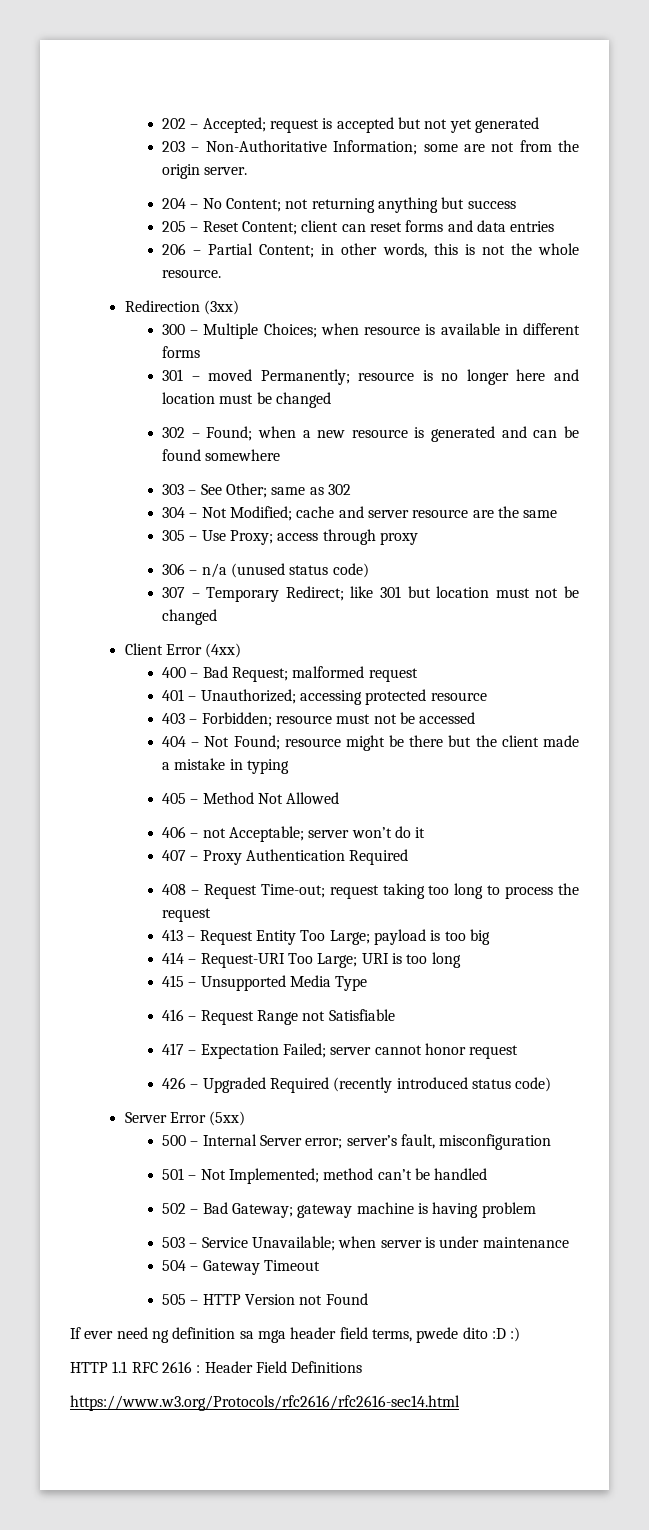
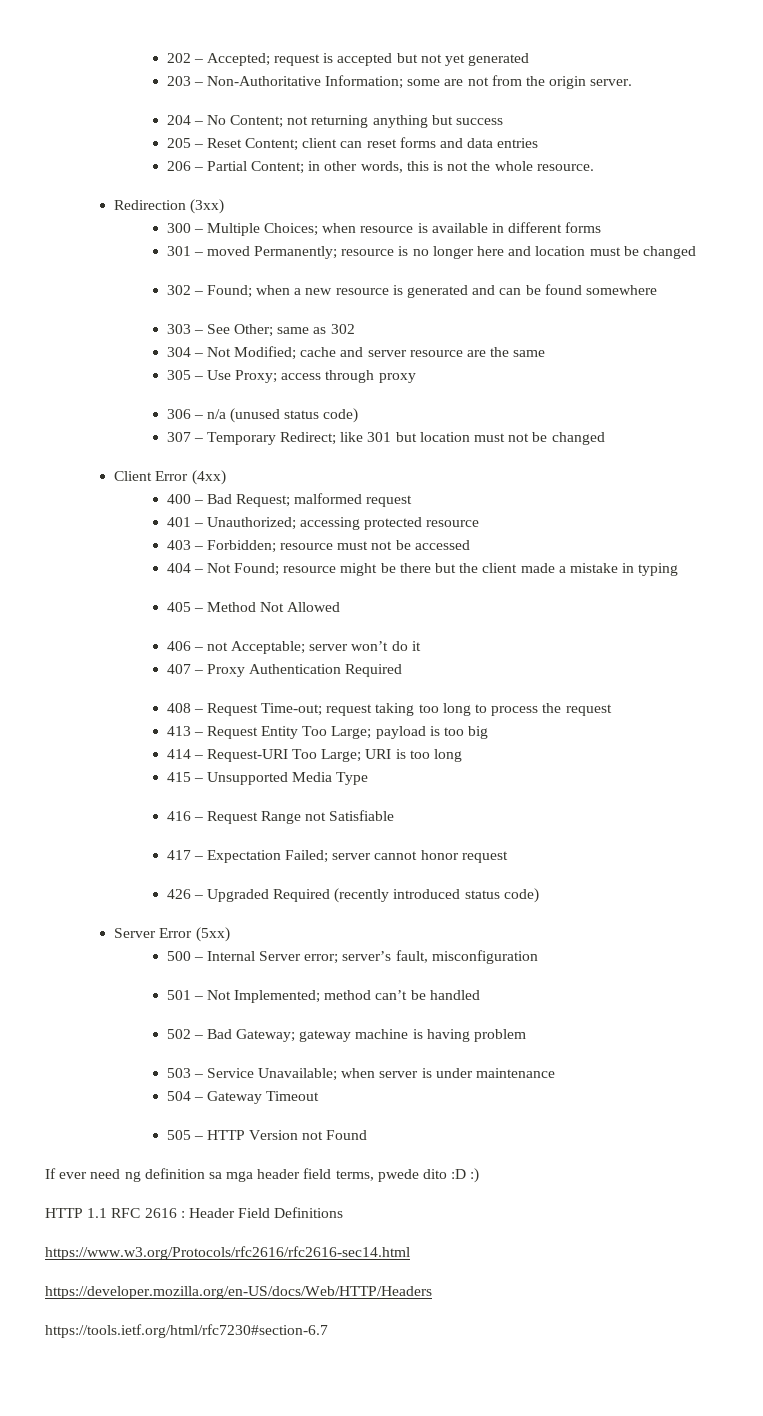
+ https://developer.mozilla.org/en-US/docs/Web/HTTP/Headers
+ https://tools.ietf.org/html/rfc7230#section-6.7

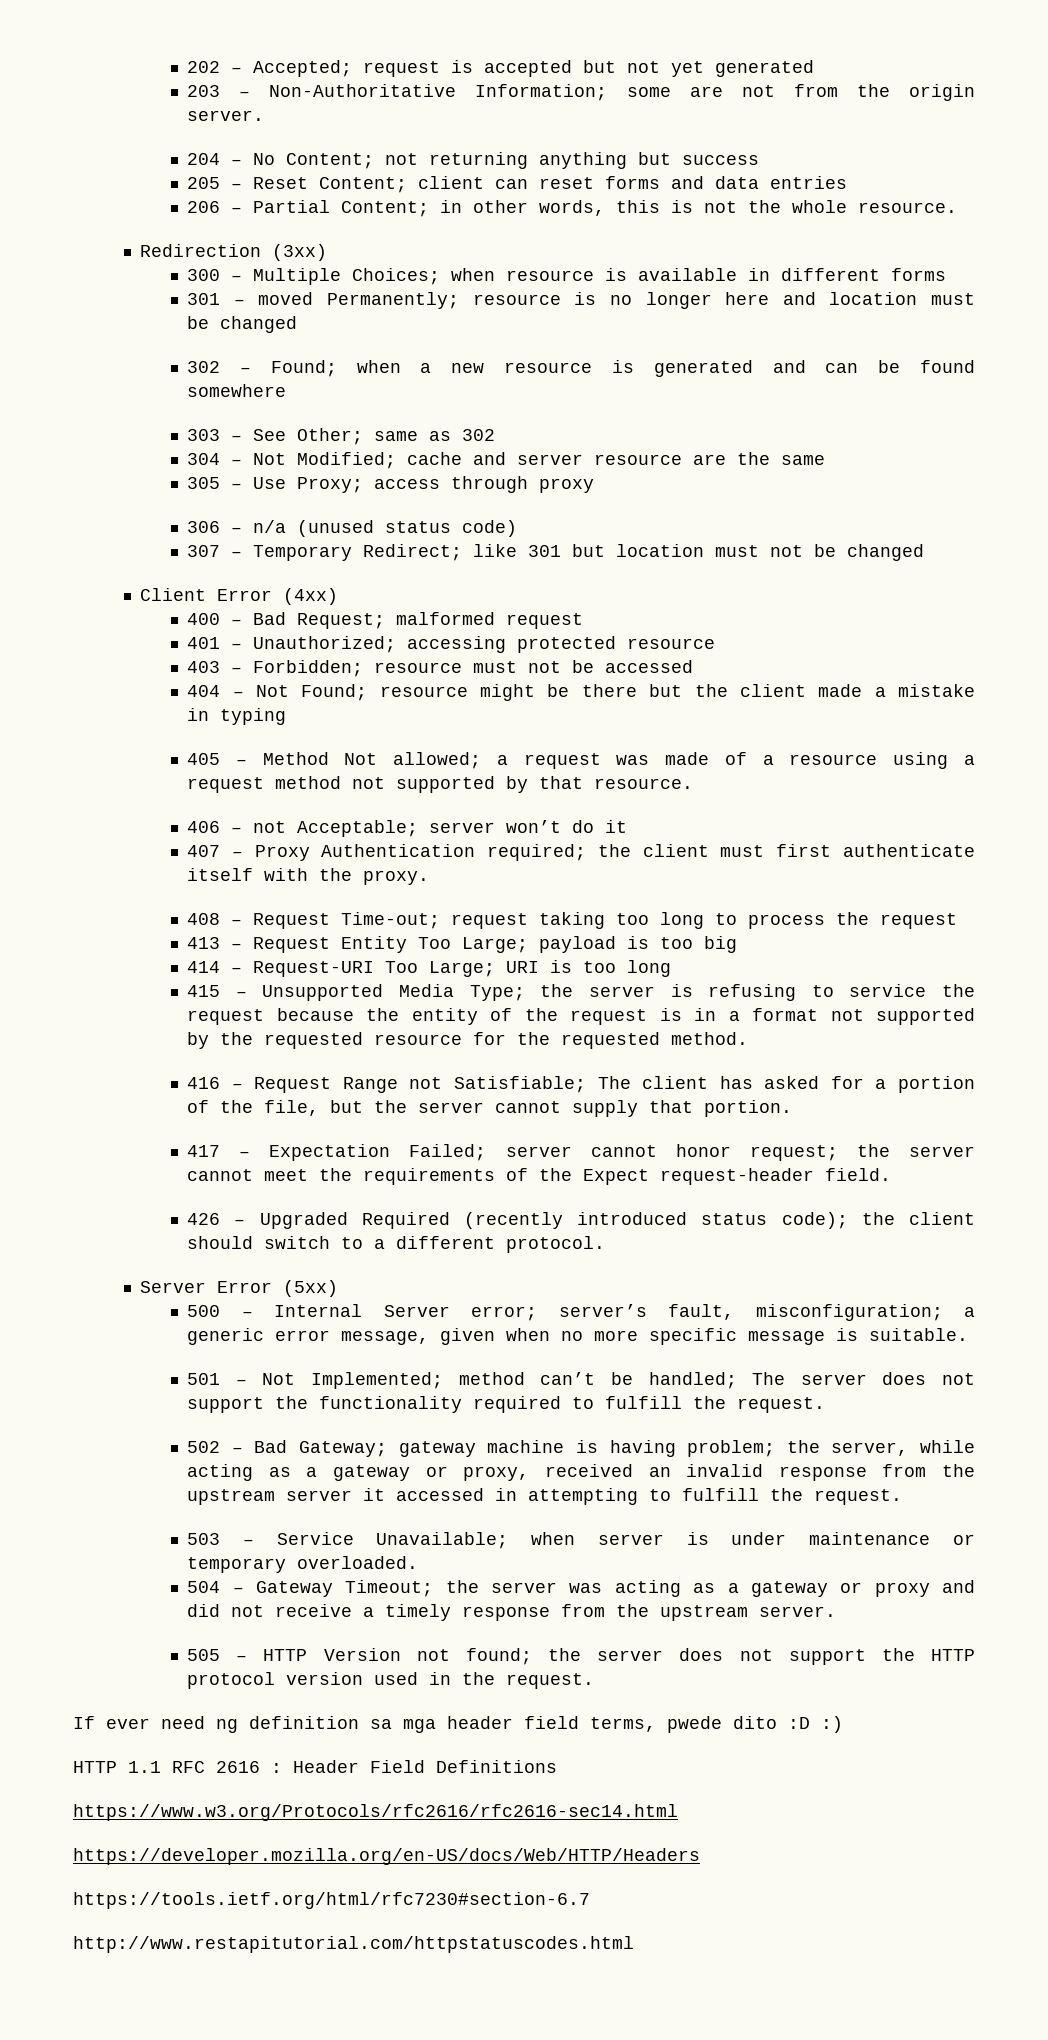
- 405 – Method Not Allowed
+ 405 – Method Not allowed; a request was made of a resource using a request method not supported by that resource.
- 407 – Proxy Authentication Required
+ 407 – Proxy Authentication required; the client must first authenticate itself with the proxy.
- 415 – Unsupported Media Type
+ 415 – Unsupported Media Type; the server is refusing to service the request because the entity of the request is in a format not supported by the requested resource for the requested method.
- 416 – Request Range not Satisfiable
+ 416 – Request Range not Satisfiable; The client has asked for a portion of the file, but the server cannot supply that portion.
- 417 – Expectation Failed; server cannot honor request
+ 417 – Expectation Failed; server cannot honor request; the server cannot meet the requirements of the Expect request-header field.
- 426 – Upgraded Required (recently introduced status code)
+ 426 – Upgraded Required (recently introduced status code); the client should switch to a different protocol.
- 500 – Internal Server error; server’s fault, misconfiguration
+ 500 – Internal Server error; server’s fault, misconfiguration; a generic error message, given when no more specific message is suitable.
- 501 – Not Implemented; method can’t be handled
+ 501 – Not Implemented; method can’t be handled; The server does not support the functionality required to fulfill the request.
- 502 – Bad Gateway; gateway machine is having problem
+ 502 – Bad Gateway; gateway machine is having problem; the server, while acting as a gateway or proxy, received an invalid response from the upstream server it accessed in attempting to fulfill the request.
- 503 – Service Unavailable; when server is under maintenance
+ 503 – Service Unavailable; when server is under maintenance or temporary overloaded.
- 504 – Gateway Timeout
+ 504 – Gateway Timeout; the server was acting as a gateway or proxy and did not receive a timely response from the upstream server.
- 505 – HTTP Version not Found
+ 505 – HTTP Version not found; the server does not support the HTTP protocol version used in the request.
+ http://www.restapitutorial.com/httpstatuscodes.html

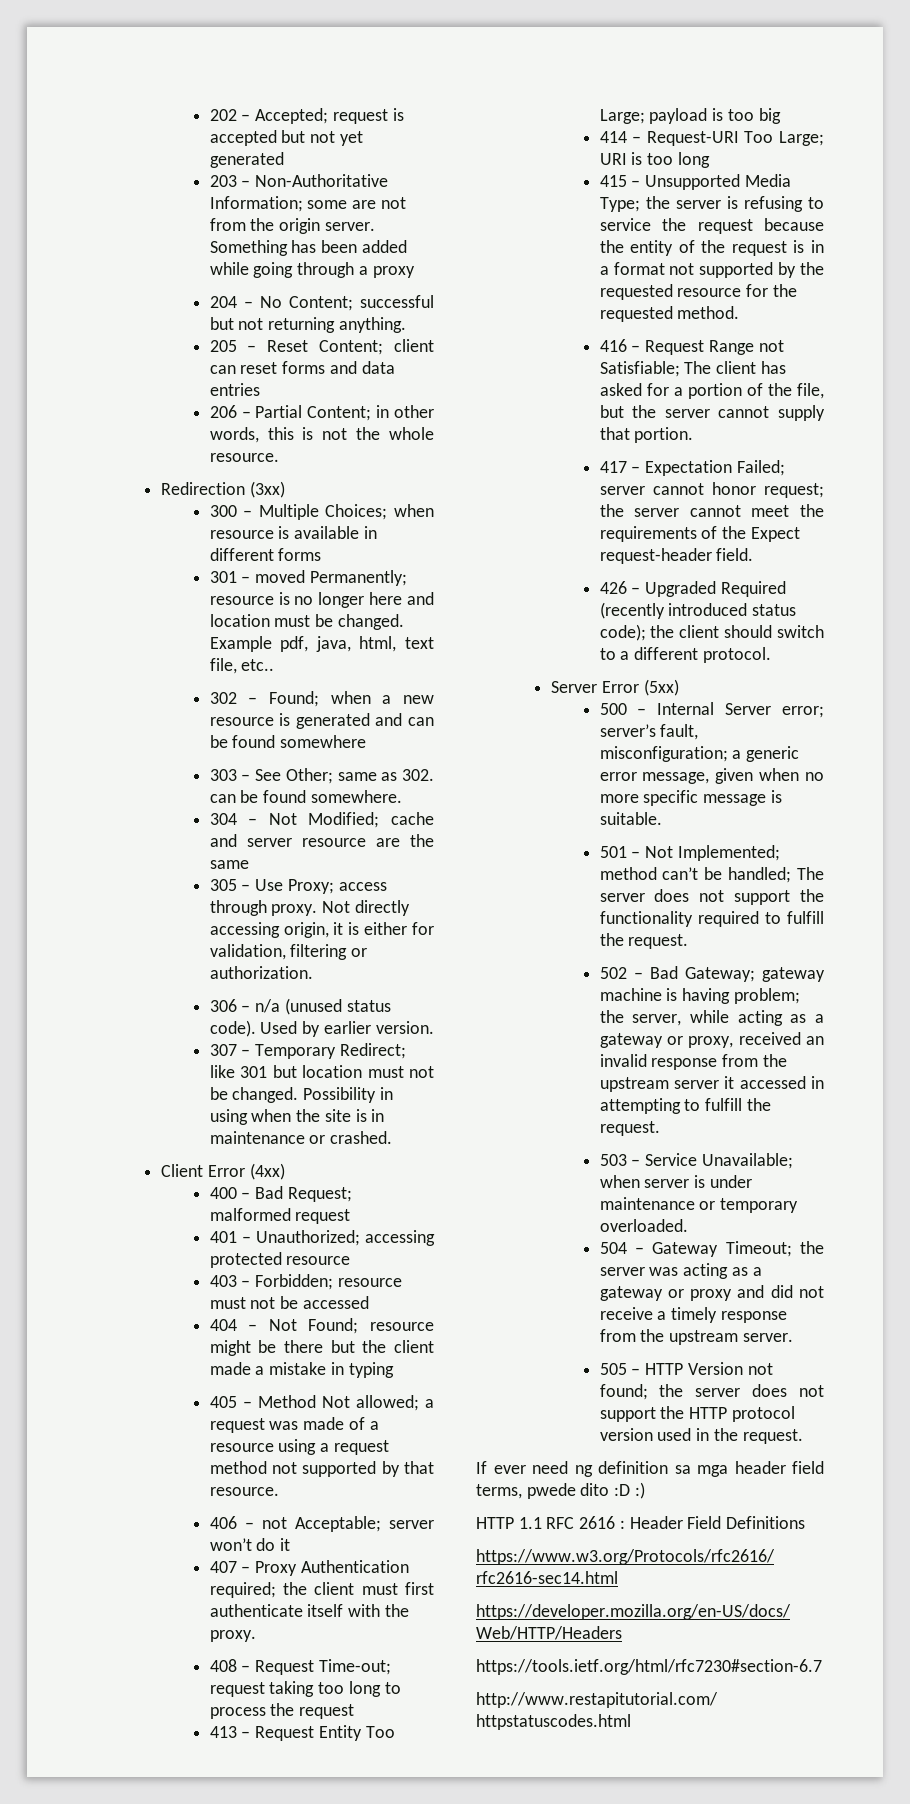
+ Something has been added while going through a proxy
- 204 – No Content; not returning anything but success
+ 204 – No Content; successful but not returning anything.
- 301 – moved Permanently; resource is no longer here and location must be changed
+ 301 – moved Permanently; resource is no longer here and location must be changed. Example pdf, java, html, text file, etc..
- 303 – See Other; same as 302
+ 303 – See Other; same as 302. can be found somewhere.
- 305 – Use Proxy; access through proxy
+ 305 – Use Proxy; access through proxy. Not directly accessing origin, it is either for validation, filtering or authorization.
- 306 – n/a (unused status code)
+ 306 – n/a (unused status code). Used by earlier version.
- 307 – Temporary Redirect; like 301 but location must not be changed
+ 307 – Temporary Redirect; like 301 but location must not be changed. Possibility in using when the site is in maintenance or crashed.

